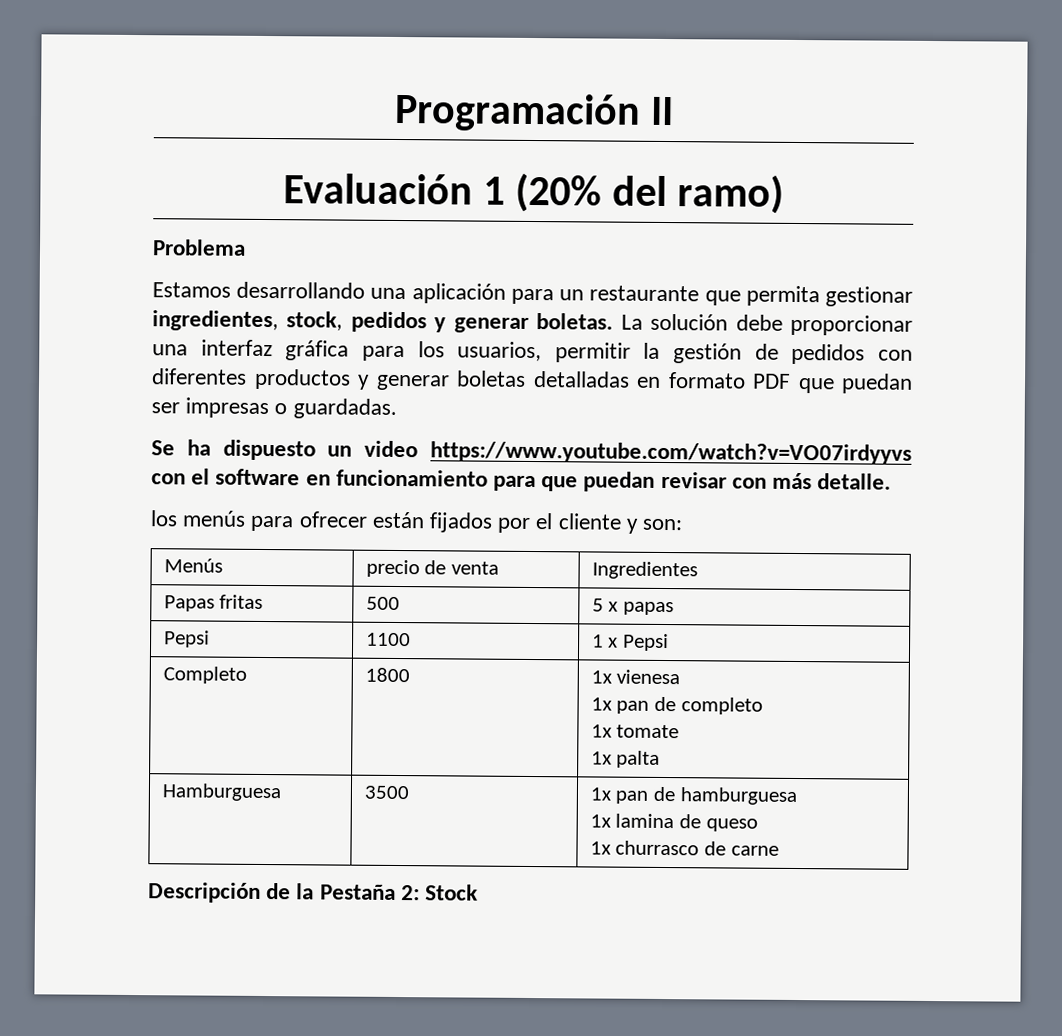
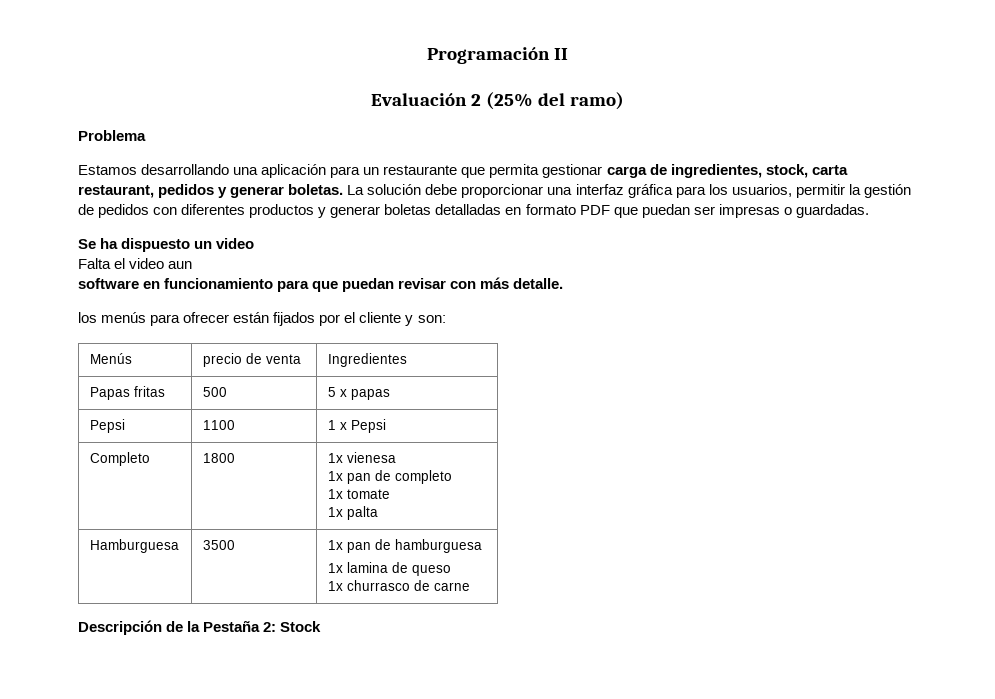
- Evaluación 1 (20% del ramo)
+ Evaluación 2 (25% del ramo)
- Estamos desarrollando una aplicación para un restaurante que permita gestionar ingredientes, stock, pedidos y generar boletas.
+ Estamos desarrollando una aplicación para un restaurante que permita gestionar carga de ingredientes, stock, carta restaurant, pedidos y generar boletas.
- Se ha dispuesto un video https://www.youtube.com/watch?v=VO07irdyyvs con el software en funcionamiento para que puedan revisar con más detalle.
+ Se ha dispuesto un video
+ Falta el video aun
+ software en funcionamiento para que puedan revisar con más detalle.

